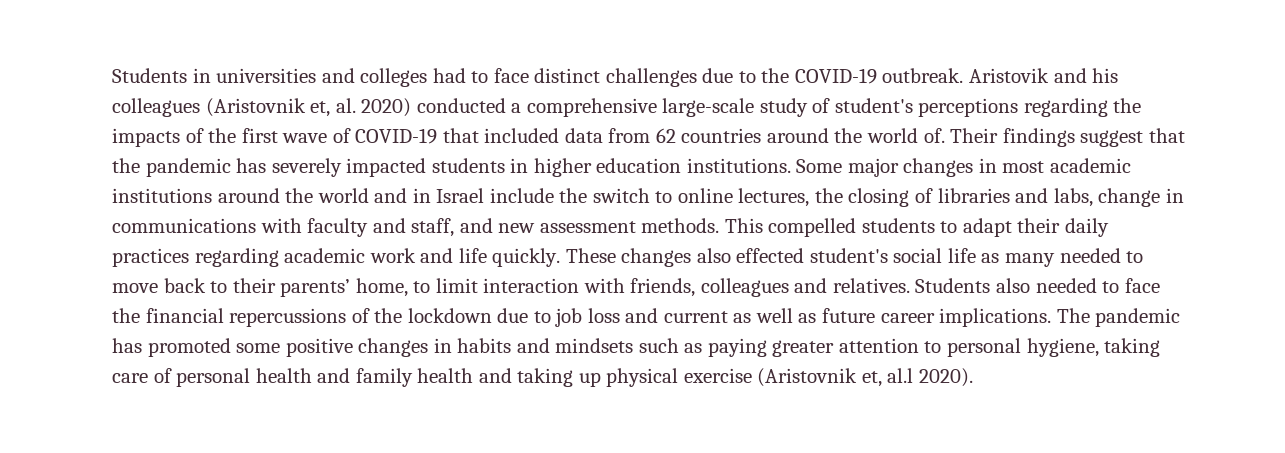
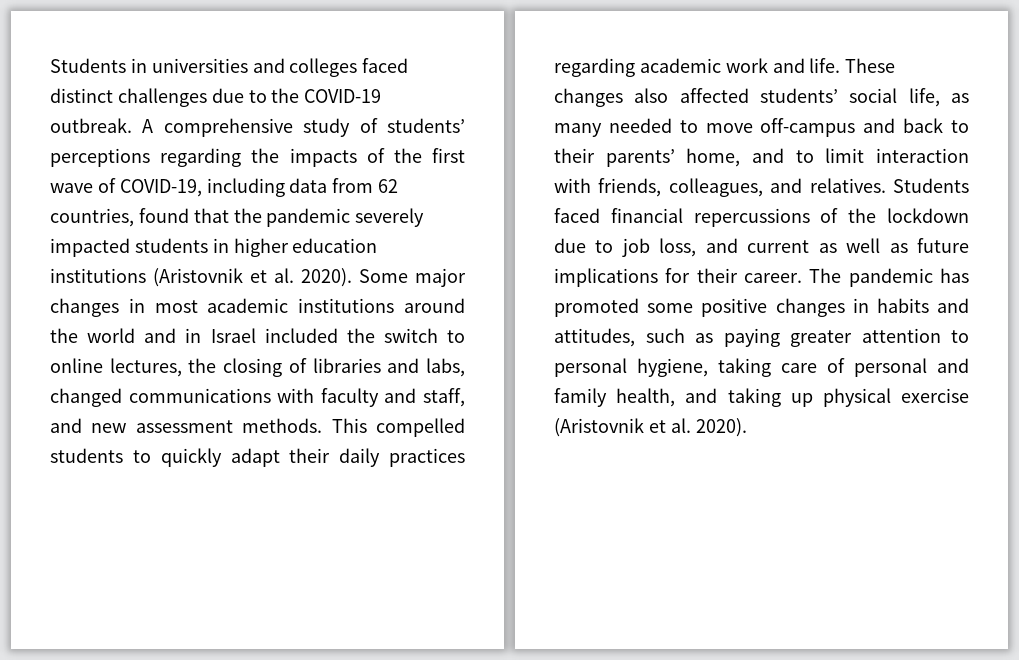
- Students in universities and colleges had to face distinct challenges due to the COVID-19 outbreak.
+ Students in universities and colleges faced distinct challenges due to the COVID-19 outbreak.
- Aristovik and his colleagues (Aristovnik et, al. 2020) conducted a comprehensive large-scale study of student's perceptions regarding the impacts of the first wave of COVID-19 that included data from 62 countries around the world of. Their findings suggest that the pandemic has severely impacted students in higher education institutions.
+ A comprehensive study of students’ perceptions regarding the impacts of the first wave of COVID-19, including data from 62 countries, found that the pandemic severely impacted students in higher education institutions (Aristovnik et al. 2020).
- Some major changes in most academic institutions around the world and in Israel include the switch to online lectures, the closing of libraries and labs, change in communications with faculty and staff, and new assessment methods.
+ Some major changes in most academic institutions around the world and in Israel included the switch to online lectures, the closing of libraries and labs, changed communications with faculty and staff, and new assessment methods.
- This compelled students to adapt their daily practices regarding academic work and life quickly.
+ This compelled students to quickly adapt their daily practices regarding academic work and life.
- These changes also effected student's social life as many needed to move back to their parents’ home, to limit interaction with friends, colleagues and relatives.
+ These changes also affected students’ social life, as many needed to move off-campus and back to their parents’ home, and to limit interaction with friends, colleagues, and relatives.
- Students also needed to face the financial repercussions of the lockdown due to job loss and current as well as future career implications.
+ Students faced financial repercussions of the lockdown due to job loss, and current as well as future implications for their career.
- The pandemic has promoted some positive changes in habits and mindsets such as paying greater attention to personal hygiene, taking care of personal health and family health and taking up physical exercise (Aristovnik et, al.l 2020).
+ The pandemic has promoted some positive changes in habits and attitudes, such as paying greater attention to personal hygiene, taking care of personal and family health, and taking up physical exercise (Aristovnik et al. 2020).

